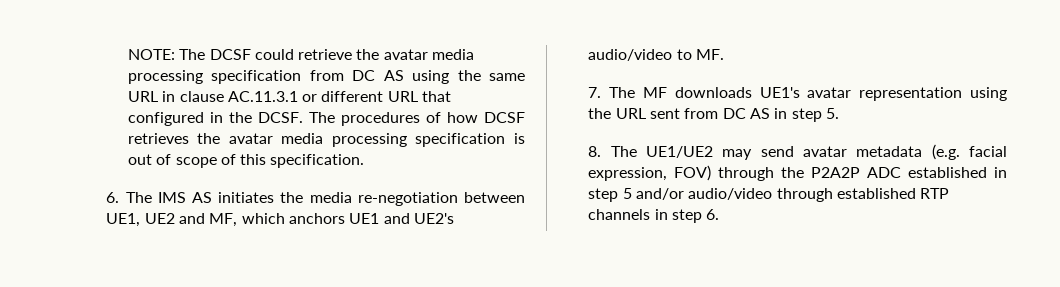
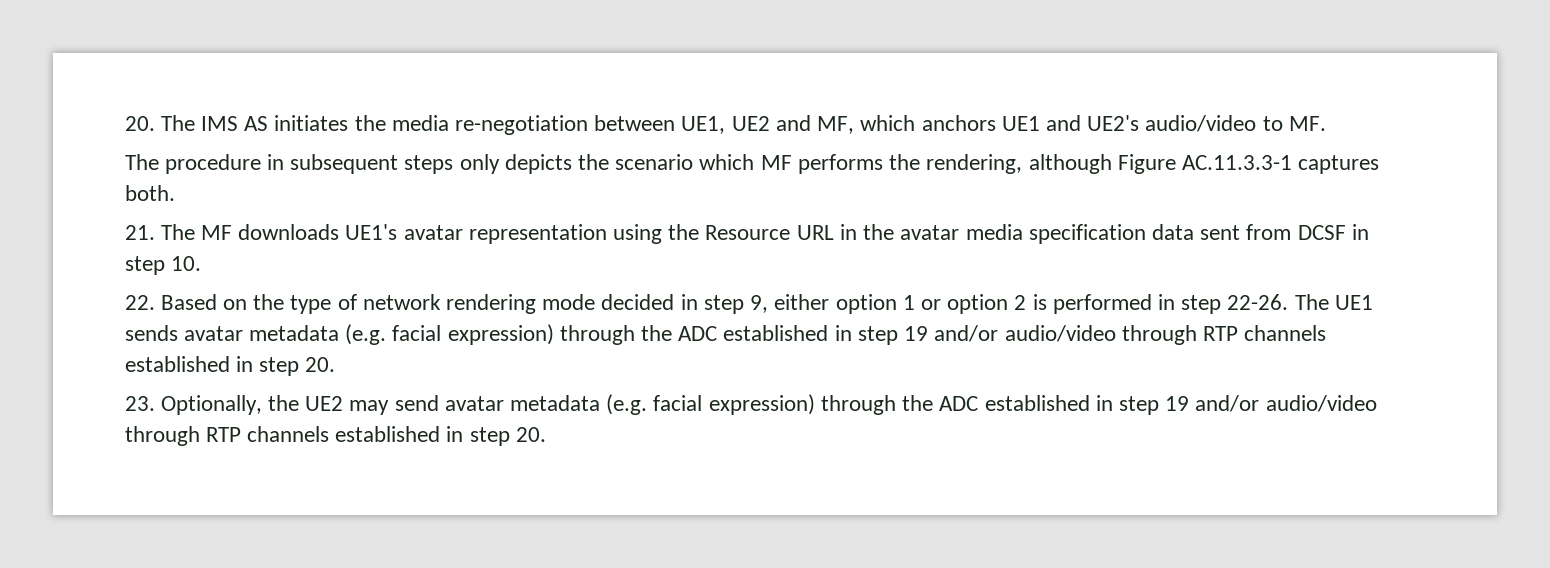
- NOTE: The DCSF could retrieve the avatar media processing specification from DC AS using the same URL in clause AC.11.3.1 or different URL that configured in the DCSF. The procedures of how DCSF retrieves the avatar media processing specification is out of scope of this specification.
- 6. The IMS AS initiates the media re-negotiation between UE1, UE2 and MF, which anchors UE1 and UE2's audio/video to MF.
+ 20. The IMS AS initiates the media re-negotiation between UE1, UE2 and MF, which anchors UE1 and UE2's audio/video to MF.
- 7. The MF downloads UE1's avatar representation using the URL sent from DC AS in step 5.
- 8. The UE1/UE2 may send avatar metadata (e.g. facial expression, FOV) through the P2A2P ADC established in step 5 and/or audio/video through established RTP channels in step 6.
+ The procedure in subsequent steps only depicts the scenario which MF performs the rendering, although Figure AC.11.3.3-1 captures both.
+ 21. The MF downloads UE1's avatar representation using the Resource URL in the avatar media specification data sent from DCSF in step 10.
+ 22. Based on the type of network rendering mode decided in step 9, either option 1 or option 2 is performed in step 22-26. The UE1 sends avatar metadata (e.g. facial expression) through the ADC established in step 19 and/or audio/video through RTP channels established in step 20.
+ 23. Optionally, the UE2 may send avatar metadata (e.g. facial expression) through the ADC established in step 19 and/or audio/video through RTP channels established in step 20.

